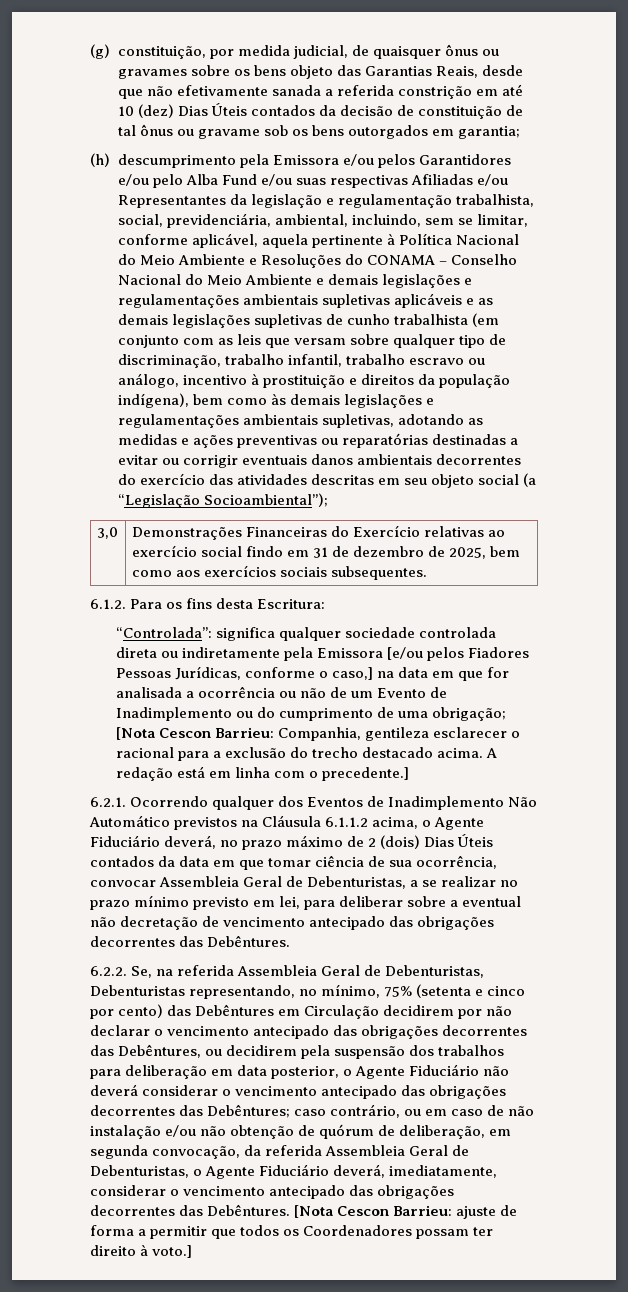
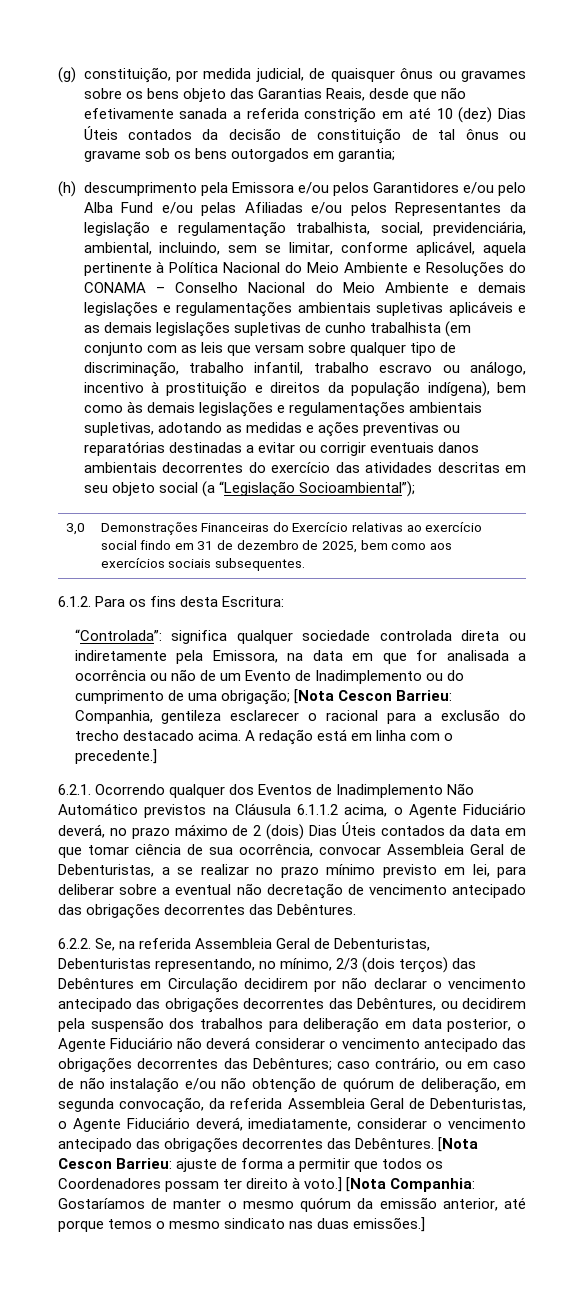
- (h) descumprimento pela Emissora e/ou pelos Garantidores e/ou pelo Alba Fund e/ou suas respectivas Afiliadas e/ou Representantes da legislação e regulamentação trabalhista, social, previdenciária, ambiental, incluindo, sem se limitar, conforme aplicável, aquela pertinente à Política Nacional do Meio Ambiente e Resoluções do CONAMA – Conselho Nacional do Meio Ambiente e demais legislações e regulamentações ambientais supletivas aplicáveis e as demais legislações supletivas de cunho trabalhista (em conjunto com as leis que versam sobre qualquer tipo de discriminação, trabalho infantil, trabalho escravo ou análogo, incentivo à prostituição e direitos da população indígena), bem como às demais legislações e regulamentações ambientais supletivas, adotando as medidas e ações preventivas ou reparatórias destinadas a evitar ou corrigir eventuais danos ambientais decorrentes do exercício das atividades descritas em seu objeto social (a “Legislação Socioambiental”);
+ (h) descumprimento pela Emissora e/ou pelos Garantidores e/ou pelo Alba Fund e/ou pelas Afiliadas e/ou pelos Representantes da legislação e regulamentação trabalhista, social, previdenciária, ambiental, incluindo, sem se limitar, conforme aplicável, aquela pertinente à Política Nacional do Meio Ambiente e Resoluções do CONAMA – Conselho Nacional do Meio Ambiente e demais legislações e regulamentações ambientais supletivas aplicáveis e as demais legislações supletivas de cunho trabalhista (em conjunto com as leis que versam sobre qualquer tipo de discriminação, trabalho infantil, trabalho escravo ou análogo, incentivo à prostituição e direitos da população indígena), bem como às demais legislações e regulamentações ambientais supletivas, adotando as medidas e ações preventivas ou reparatórias destinadas a evitar ou corrigir eventuais danos ambientais decorrentes do exercício das atividades descritas em seu objeto social (a “Legislação Socioambiental”);
- “Controlada”: significa qualquer sociedade controlada direta ou indiretamente pela Emissora [e/ou pelos Fiadores Pessoas Jurídicas, conforme o caso,] na data em que for analisada a ocorrência ou não de um Evento de Inadimplemento ou do cumprimento de uma obrigação; [Nota Cescon Barrieu: Companhia, gentileza esclarecer o racional para a exclusão do trecho destacado acima.
+ “Controlada”: significa qualquer sociedade controlada direta ou indiretamente pela Emissora, na data em que for analisada a ocorrência ou não de um Evento de Inadimplemento ou do cumprimento de uma obrigação; [Nota Cescon Barrieu: Companhia, gentileza esclarecer o racional para a exclusão do trecho destacado acima.
- 6.2.2. Se, na referida Assembleia Geral de Debenturistas, Debenturistas representando, no mínimo, 75% (setenta e cinco por cento) das Debêntures em Circulação decidirem por não declarar o vencimento antecipado das obrigações decorrentes das Debêntures, ou decidirem pela suspensão dos trabalhos para deliberação em data posterior, o Agente Fiduciário não deverá considerar o vencimento antecipado das obrigações decorrentes das Debêntures;
+ 6.2.2. Se, na referida Assembleia Geral de Debenturistas, Debenturistas representando, no mínimo, 2/3 (dois terços) das Debêntures em Circulação decidirem por não declarar o vencimento antecipado das obrigações decorrentes das Debêntures, ou decidirem pela suspensão dos trabalhos para deliberação em data posterior, o Agente Fiduciário não deverá considerar o vencimento antecipado das obrigações decorrentes das Debêntures;
+ [Nota Companhia: Gostaríamos de manter o mesmo quórum da emissão anterior, até porque temos o mesmo sindicato nas duas emissões.]

